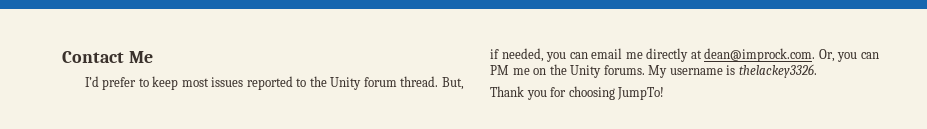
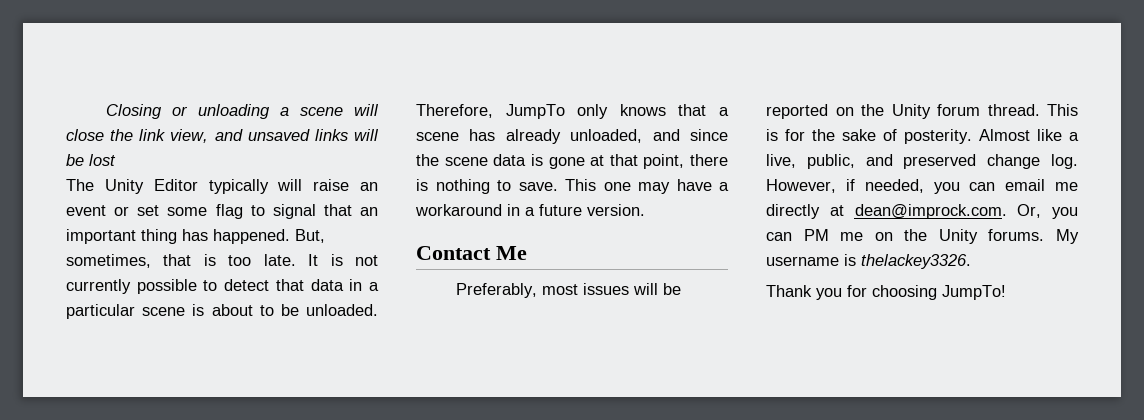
+ Closing or unloading a scene will close the link view, and unsaved links will be lost
+ The Unity Editor typically will raise an event or set some flag to signal that an important thing has happened. But, sometimes, that is too late. It is not currently possible to detect that data in a particular scene is about to be unloaded. Therefore, JumpTo only knows that a scene has already unloaded, and since the scene data is gone at that point, there is nothing to save. This one may have a workaround in a future version.
  Contact Me
- I’d prefer to keep most issues reported to the Unity forum thread. But, if needed, you can email me directly at dean@improck.com. Or, you can PM me on the Unity forums.
+ Preferably, most issues will be reported on the Unity forum thread. This is for the sake of posterity. Almost like a live, public, and preserved change log. However, if needed, you can email me directly at dean@improck.com. Or, you can PM me on the Unity forums.

